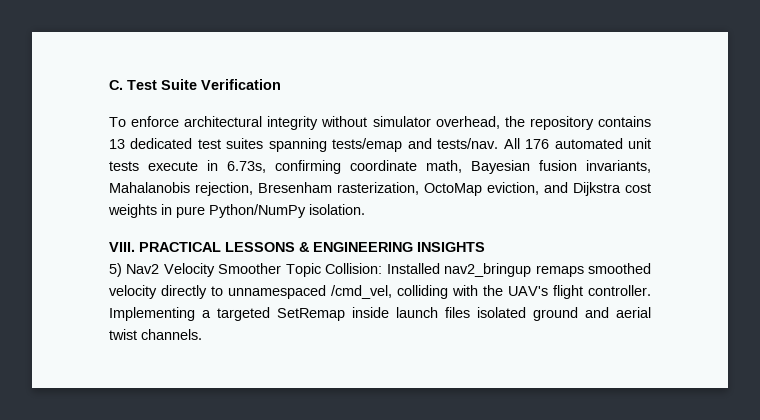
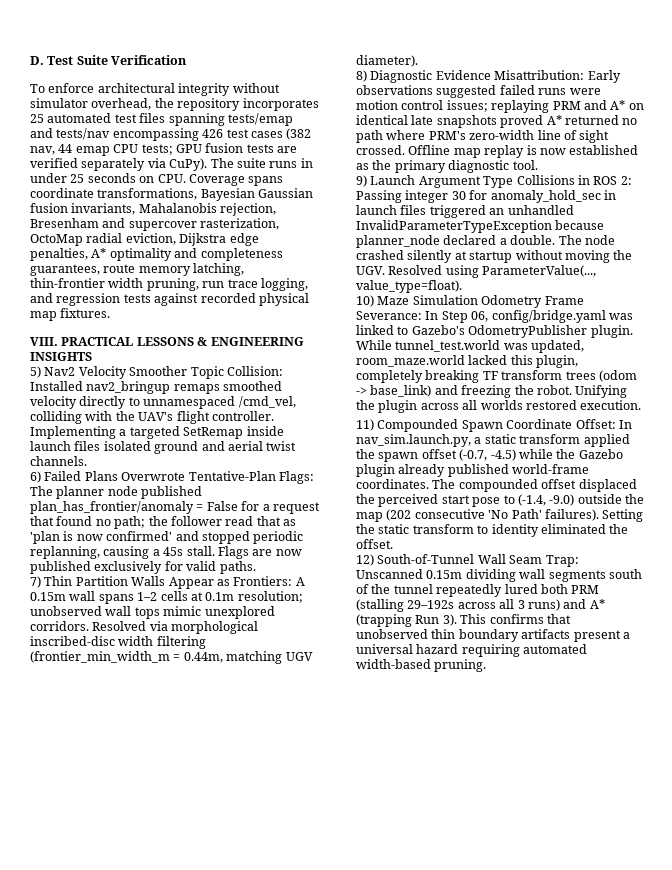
- C. Test Suite Verification
+ D. Test Suite Verification
- To enforce architectural integrity without simulator overhead, the repository contains 13 dedicated test suites spanning tests/emap and tests/nav. All 176 automated unit tests execute in 6.73s, confirming coordinate math, Bayesian fusion invariants, Mahalanobis rejection, Bresenham rasterization, OctoMap eviction, and Dijkstra cost weights in pure Python/NumPy isolation.
+ To enforce architectural integrity without simulator overhead, the repository incorporates 25 automated test files spanning tests/emap and tests/nav encompassing 426 test cases (382 nav, 44 emap CPU tests; GPU fusion tests are verified separately via CuPy). The suite runs in under 25 seconds on CPU. Coverage spans coordinate transformations, Bayesian Gaussian fusion invariants, Mahalanobis rejection, Bresenham and supercover rasterization, OctoMap radial eviction, Dijkstra edge penalties, A* optimality and completeness guarantees, route memory latching, thin-frontier width pruning, run trace logging, and regression tests against recorded physical map fixtures.
+ 6) Failed Plans Overwrote Tentative-Plan Flags: The planner node published plan_has_frontier/anomaly = False for a request that found no path; the follower read that as 'plan is now confirmed' and stopped periodic replanning, causing a 45s stall. Flags are now published exclusively for valid paths.
+ 7) Thin Partition Walls Appear as Frontiers: A 0.15m wall spans 1–2 cells at 0.1m resolution; unobserved wall tops mimic unexplored corridors. Resolved via morphological inscribed-disc width filtering (frontier_min_width_m = 0.44m, matching UGV diameter).
+ 8) Diagnostic Evidence Misattribution: Early observations suggested failed runs were motion control issues; replaying PRM and A* on identical late snapshots proved A* returned no path where PRM's zero-width line of sight crossed. Offline map replay is now established as the primary diagnostic tool.
+ 9) Launch Argument Type Collisions in ROS 2: Passing integer 30 for anomaly_hold_sec in launch files triggered an unhandled InvalidParameterTypeException because planner_node declared a double. The node crashed silently at startup without moving the UGV. Resolved using ParameterValue(..., value_type=float).
+ 10) Maze Simulation Odometry Frame Severance: In Step 06, config/bridge.yaml was linked to Gazebo's OdometryPublisher plugin. While tunnel_test.world was updated, room_maze.world lacked this plugin, completely breaking TF transform trees (odom -> base_link) and freezing the robot. Unifying the plugin across all worlds restored execution.
+ 11) Compounded Spawn Coordinate Offset: In nav_sim.launch.py, a static transform applied the spawn offset (-0.7, -4.5) while the Gazebo plugin already published world-frame coordinates. The compounded offset displaced the perceived start pose to (-1.4, -9.0) outside the map (202 consecutive 'No Path' failures). Setting the static transform to identity eliminated the offset.
+ 12) South-of-Tunnel Wall Seam Trap: Unscanned 0.15m dividing wall segments south of the tunnel repeatedly lured both PRM (stalling 29–192s across all 3 runs) and A* (trapping Run 3). This confirms that unobserved thin boundary artifacts present a universal hazard requiring automated width-based pruning.

